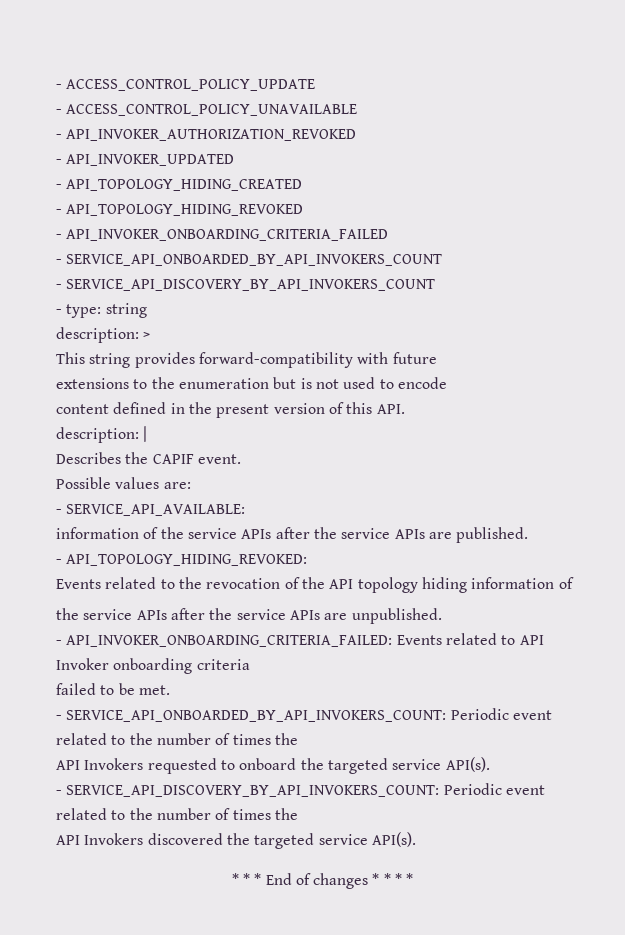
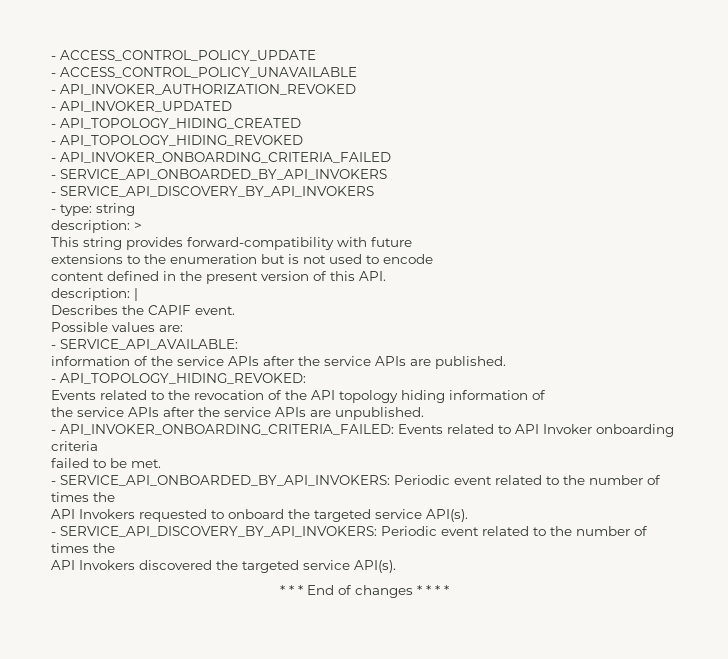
- - SERVICE_API_ONBOARDED_BY_API_INVOKERS_COUNT
- - SERVICE_API_DISCOVERY_BY_API_INVOKERS_COUNT
+ - SERVICE_API_ONBOARDED_BY_API_INVOKERS
+ - SERVICE_API_DISCOVERY_BY_API_INVOKERS
- - SERVICE_API_ONBOARDED_BY_API_INVOKERS_COUNT: Periodic event related to the number of times the
+ - SERVICE_API_ONBOARDED_BY_API_INVOKERS: Periodic event related to the number of times the
- - SERVICE_API_DISCOVERY_BY_API_INVOKERS_COUNT: Periodic event related to the number of times the
+ - SERVICE_API_DISCOVERY_BY_API_INVOKERS: Periodic event related to the number of times the

